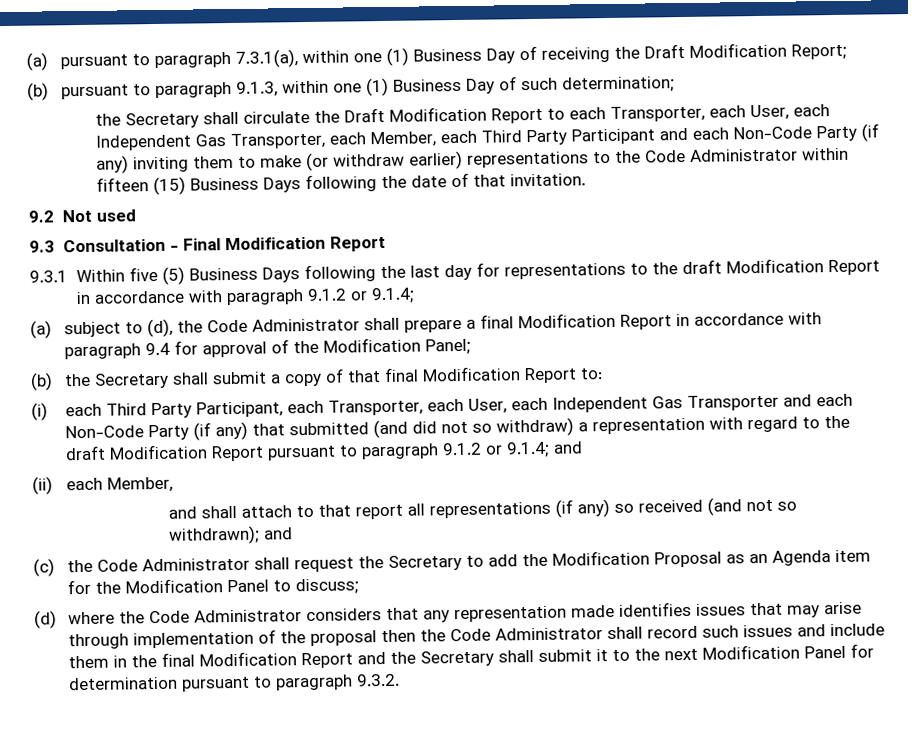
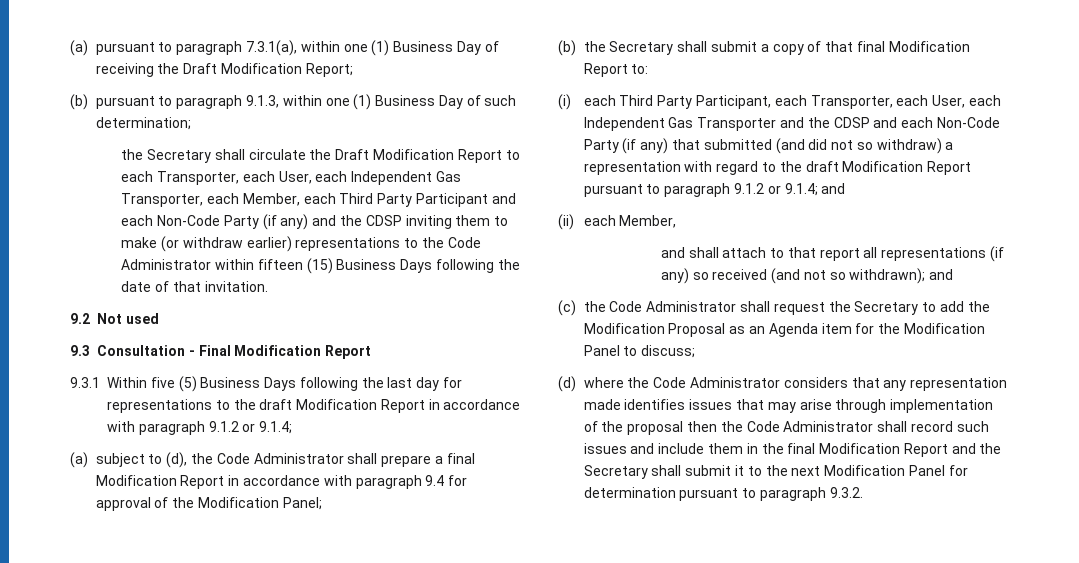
- the Secretary shall circulate the Draft Modification Report to each Transporter, each User, each Independent Gas Transporter, each Member, each Third Party Participant and each Non-Code Party (if any) inviting them to make (or withdraw earlier) representations to the Code Administrator within fifteen (15) Business Days following the date of that invitation.
+ the Secretary shall circulate the Draft Modification Report to each Transporter, each User, each Independent Gas Transporter, each Member, each Third Party Participant and each Non-Code Party (if any) and the CDSP inviting them to make (or withdraw earlier) representations to the Code Administrator within fifteen (15) Business Days following the date of that invitation.
- (i) each Third Party Participant, each Transporter, each User, each Independent Gas Transporter and each Non-Code Party (if any) that submitted (and did not so withdraw) a representation with regard to the draft Modification Report pursuant to paragraph 9.1.2 or 9.1.4; and
+ (i) each Third Party Participant, each Transporter, each User, each Independent Gas Transporter and the CDSP and each Non-Code Party (if any) that submitted (and did not so withdraw) a representation with regard to the draft Modification Report pursuant to paragraph 9.1.2 or 9.1.4; and

